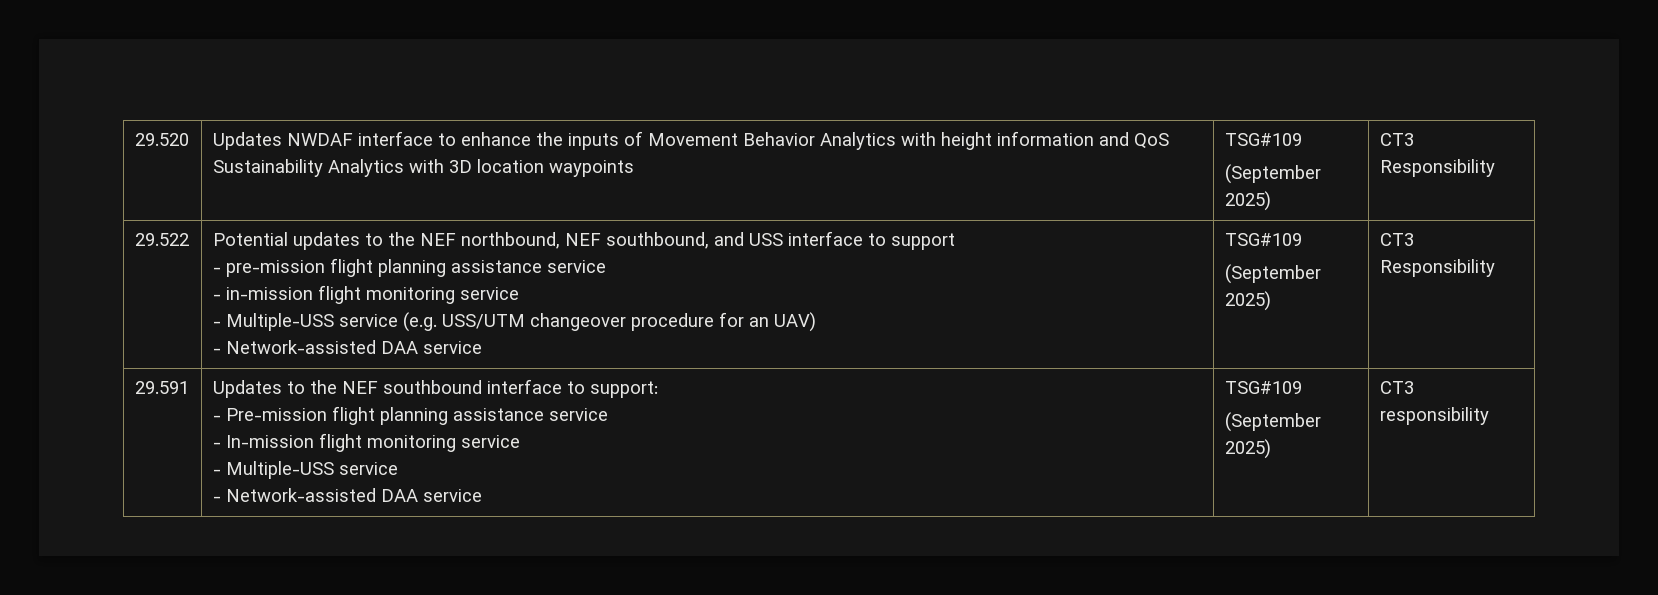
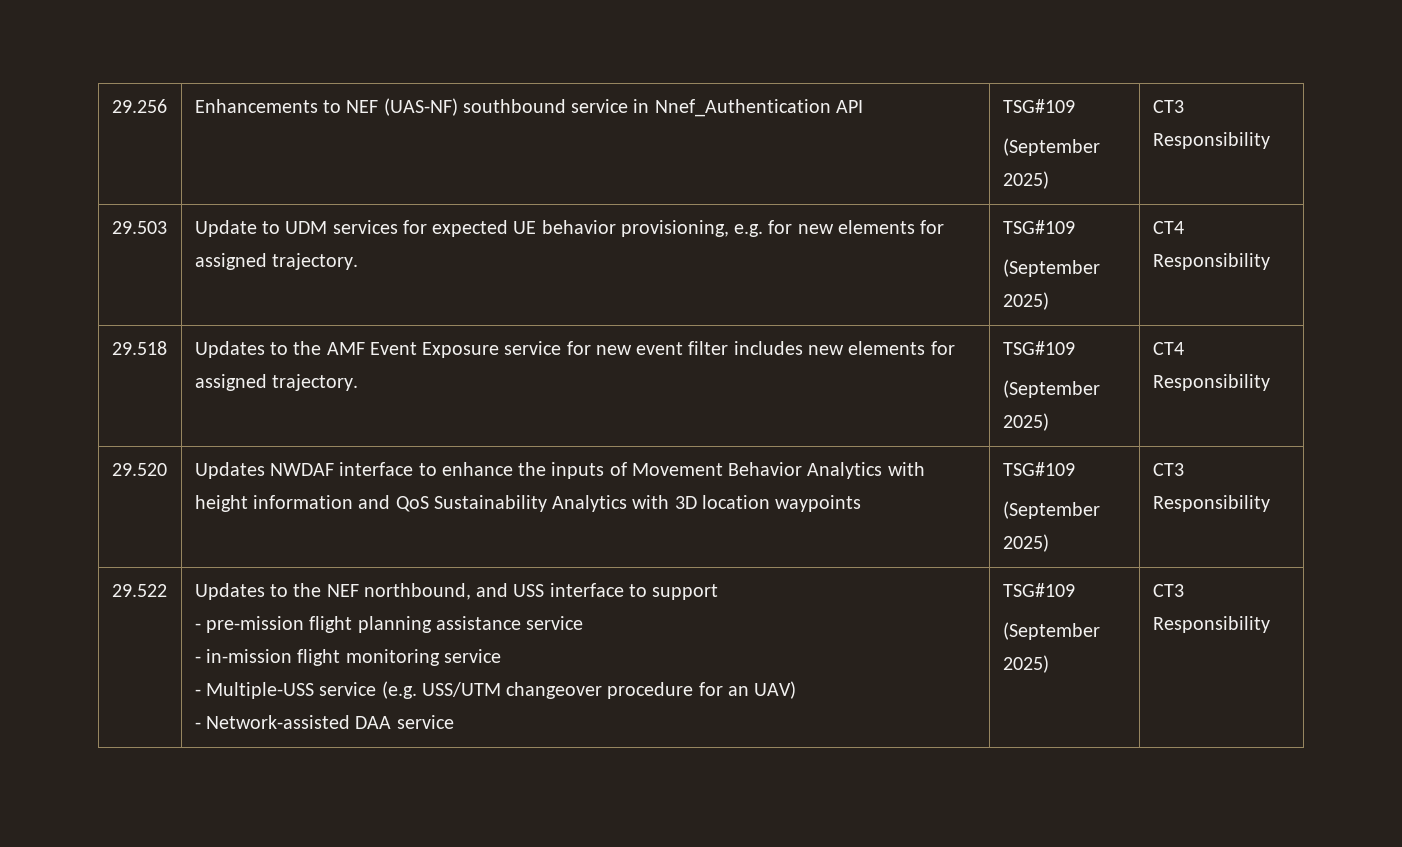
+ 29.256 | Enhancements to NEF (UAS-NF) southbound service in Nnef_Authentication API | TSG#109
+ (September 2025) | CT3 Responsibility
+ 29.503 | Update to UDM services for expected UE behavior provisioning, e.g. for new elements for assigned trajectory. | TSG#109
+ (September 2025) | CT4 Responsibility
+ 29.518 | Updates to the AMF Event Exposure service for new event filter includes new elements for assigned trajectory. | TSG#109
+ (September 2025) | CT4 Responsibility
- Potential updates to the NEF northbound, NEF southbound, and USS interface to support
+ Updates to the NEF northbound, and USS interface to support
- 29.591 | Updates to the NEF southbound interface to support:
- - Pre-mission flight planning assistance service
- - In-mission flight monitoring service
- - Multiple-USS service
- - Network-assisted DAA service | TSG#109
- (September 2025) | CT3 responsibility

